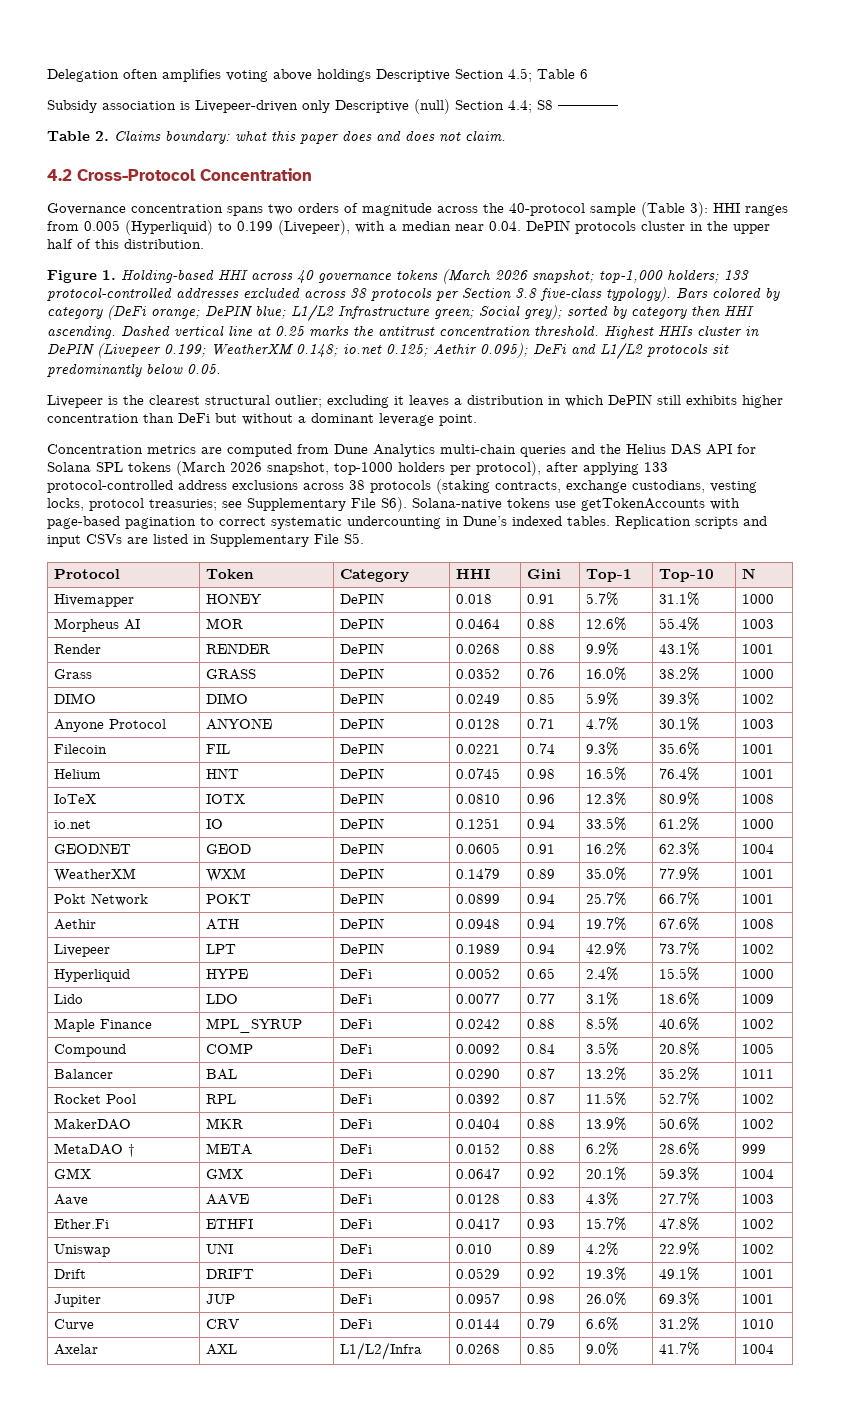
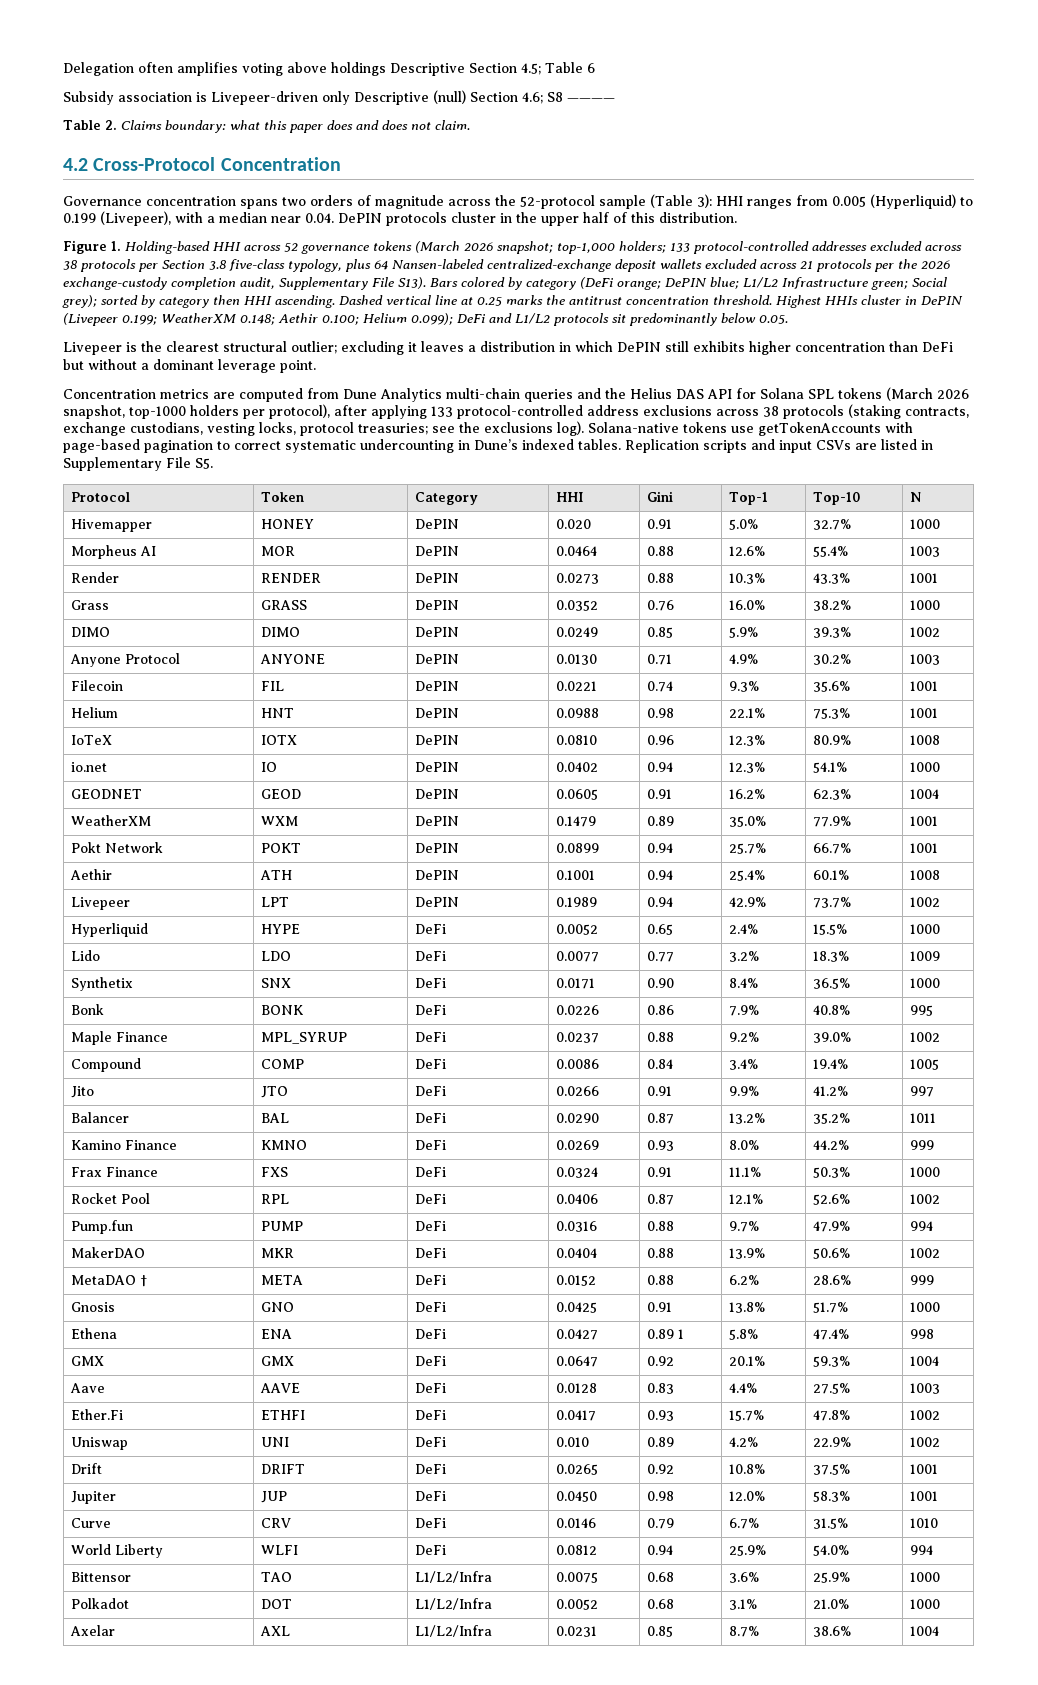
- Subsidy association is Livepeer-driven only Descriptive (null) Section 4.4; S8 ————
+ Subsidy association is Livepeer-driven only Descriptive (null) Section 4.6; S8 ————
- Governance concentration spans two orders of magnitude across the 40-protocol sample (Table 3): HHI ranges from 0.005 (Hyperliquid) to 0.199 (Livepeer), with a median near 0.04. DePIN protocols cluster in the upper half of this distribution.
+ Governance concentration spans two orders of magnitude across the 52-protocol sample (Table 3): HHI ranges from 0.005 (Hyperliquid) to 0.199 (Livepeer), with a median near 0.04. DePIN protocols cluster in the upper half of this distribution.
- Figure 1. Holding-based HHI across 40 governance tokens (March 2026 snapshot; top-1,000 holders; 133 protocol-controlled addresses excluded across 38 protocols per Section 3.8 five-class typology).
+ Figure 1. Holding-based HHI across 52 governance tokens (March 2026 snapshot; top-1,000 holders; 133 protocol-controlled addresses excluded across 38 protocols per Section 3.8 five-class typology, plus 64 Nansen-labeled centralized-exchange deposit wallets excluded across 21 protocols per the 2026 exchange-custody completion audit, Supplementary File S13).
- Highest HHIs cluster in DePIN (Livepeer 0.199; WeatherXM 0.148; io.net 0.125; Aethir 0.095); DeFi and L1/L2 protocols sit predominantly below 0.05.
+ Highest HHIs cluster in DePIN (Livepeer 0.199; WeatherXM 0.148; Aethir 0.100; Helium 0.099); DeFi and L1/L2 protocols sit predominantly below 0.05.
- Concentration metrics are computed from Dune Analytics multi-chain queries and the Helius DAS API for Solana SPL tokens (March 2026 snapshot, top-1000 holders per protocol), after applying 133 protocol-controlled address exclusions across 38 protocols (staking contracts, exchange custodians, vesting locks, protocol treasuries; see Supplementary File S6). Solana-native tokens use getTokenAccounts with page-based pagination to correct systematic undercounting in Dune’s indexed tables.
+ Concentration metrics are computed from Dune Analytics multi-chain queries and the Helius DAS API for Solana SPL tokens (March 2026 snapshot, top-1000 holders per protocol), after applying 133 protocol-controlled address exclusions across 38 protocols (staking contracts, exchange custodians, vesting locks, protocol treasuries; see the exclusions log). Solana-native tokens use getTokenAccounts with page-based pagination to correct systematic undercounting in Dune’s indexed tables.
- Hivemapper | HONEY | DePIN | 0.018 | 0.91 | 5.7% | 31.1% | 1000
+ Hivemapper | HONEY | DePIN | 0.020 | 0.91 | 5.0% | 32.7% | 1000
- Render | RENDER | DePIN | 0.0268 | 0.88 | 9.9% | 43.1% | 1001
+ Render | RENDER | DePIN | 0.0273 | 0.88 | 10.3% | 43.3% | 1001
- Anyone Protocol | ANYONE | DePIN | 0.0128 | 0.71 | 4.7% | 30.1% | 1003
+ Anyone Protocol | ANYONE | DePIN | 0.0130 | 0.71 | 4.9% | 30.2% | 1003
- Helium | HNT | DePIN | 0.0745 | 0.98 | 16.5% | 76.4% | 1001
+ Helium | HNT | DePIN | 0.0988 | 0.98 | 22.1% | 75.3% | 1001
- io.net | IO | DePIN | 0.1251 | 0.94 | 33.5% | 61.2% | 1000
+ io.net | IO | DePIN | 0.0402 | 0.94 | 12.3% | 54.1% | 1000
- Aethir | ATH | DePIN | 0.0948 | 0.94 | 19.7% | 67.6% | 1008
+ Aethir | ATH | DePIN | 0.1001 | 0.94 | 25.4% | 60.1% | 1008
- Lido | LDO | DeFi | 0.0077 | 0.77 | 3.1% | 18.6% | 1009
+ Lido | LDO | DeFi | 0.0077 | 0.77 | 3.2% | 18.3% | 1009
+ Synthetix | SNX | DeFi | 0.0171 | 0.90 | 8.4% | 36.5% | 1000
+ Bonk | BONK | DeFi | 0.0226 | 0.86 | 7.9% | 40.8% | 995
- Maple Finance | MPL_SYRUP | DeFi | 0.0242 | 0.88 | 8.5% | 40.6% | 1002
+ Maple Finance | MPL_SYRUP | DeFi | 0.0237 | 0.88 | 9.2% | 39.0% | 1002
- Compound | COMP | DeFi | 0.0092 | 0.84 | 3.5% | 20.8% | 1005
+ Compound | COMP | DeFi | 0.0086 | 0.84 | 3.4% | 19.4% | 1005
+ Jito | JTO | DeFi | 0.0266 | 0.91 | 9.9% | 41.2% | 997
+ Kamino Finance | KMNO | DeFi | 0.0269 | 0.93 | 8.0% | 44.2% | 999
+ Frax Finance | FXS | DeFi | 0.0324 | 0.91 | 11.1% | 50.3% | 1000
- Rocket Pool | RPL | DeFi | 0.0392 | 0.87 | 11.5% | 52.7% | 1002
+ Rocket Pool | RPL | DeFi | 0.0406 | 0.87 | 12.1% | 52.6% | 1002
+ Pump.fun | PUMP | DeFi | 0.0316 | 0.88 | 9.7% | 47.9% | 994
+ Gnosis | GNO | DeFi | 0.0425 | 0.91 | 13.8% | 51.7% | 1000
+ Ethena | ENA | DeFi | 0.0427 | 0.89 1 | 5.8% | 47.4% | 998
- Aave | AAVE | DeFi | 0.0128 | 0.83 | 4.3% | 27.7% | 1003
+ Aave | AAVE | DeFi | 0.0128 | 0.83 | 4.4% | 27.5% | 1003
- Drift | DRIFT | DeFi | 0.0529 | 0.92 | 19.3% | 49.1% | 1001
+ Drift | DRIFT | DeFi | 0.0265 | 0.92 | 10.8% | 37.5% | 1001
- Jupiter | JUP | DeFi | 0.0957 | 0.98 | 26.0% | 69.3% | 1001
+ Jupiter | JUP | DeFi | 0.0450 | 0.98 | 12.0% | 58.3% | 1001
- Curve | CRV | DeFi | 0.0144 | 0.79 | 6.6% | 31.2% | 1010
+ Curve | CRV | DeFi | 0.0146 | 0.79 | 6.7% | 31.5% | 1010
+ World Liberty | WLFI | DeFi | 0.0812 | 0.94 | 25.9% | 54.0% | 994
+ Bittensor | TAO | L1/L2/Infra | 0.0075 | 0.68 | 3.6% | 25.9% | 1000
+ Polkadot | DOT | L1/L2/Infra | 0.0052 | 0.68 | 3.1% | 21.0% | 1000
- Axelar | AXL | L1/L2/Infra | 0.0268 | 0.85 | 9.0% | 41.7% | 1004
+ Axelar | AXL | L1/L2/Infra | 0.0231 | 0.85 | 8.7% | 38.6% | 1004

